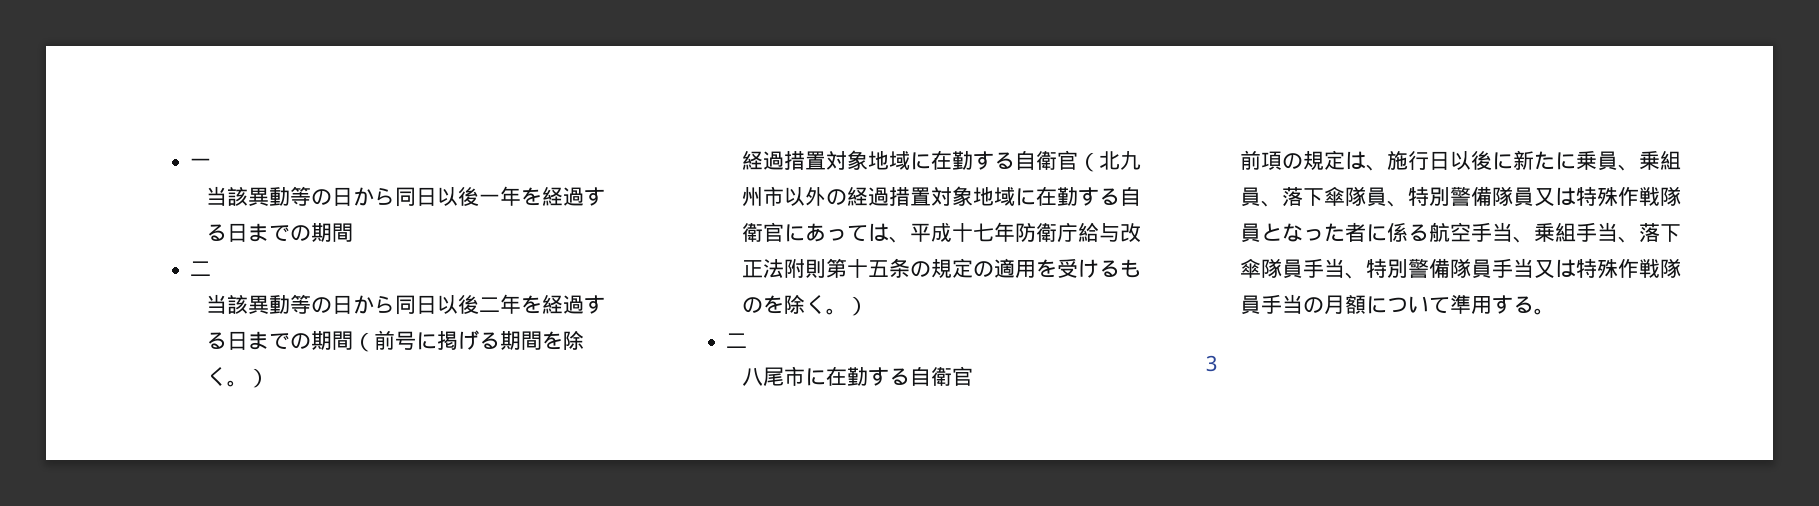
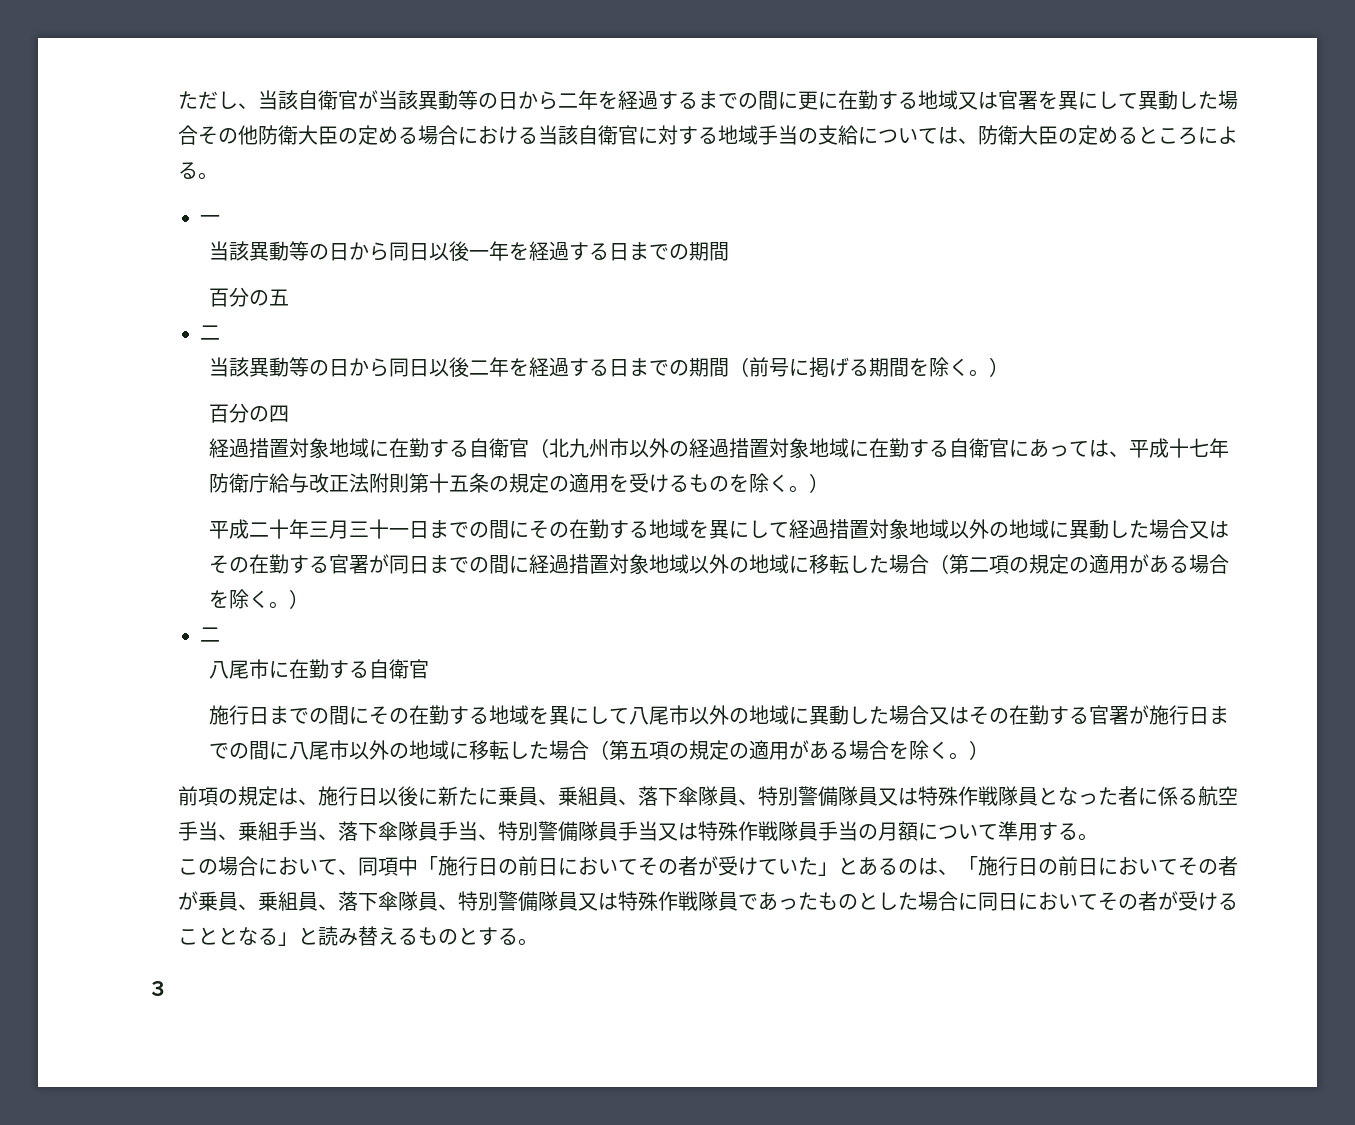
+ ただし、当該自衛官が当該異動等の日から二年を経過するまでの間に更に在勤する地域又は官署を異にして異動した場合その他防衛大臣の定める場合における当該自衛官に対する地域手当の支給については、防衛大臣の定めるところによる。
+ 百分の五
+ 百分の四
+ 平成二十年三月三十一日までの間にその在勤する地域を異にして経過措置対象地域以外の地域に異動した場合又はその在勤する官署が同日までの間に経過措置対象地域以外の地域に移転した場合（第二項の規定の適用がある場合を除く。）
+ 施行日までの間にその在勤する地域を異にして八尾市以外の地域に異動した場合又はその在勤する官署が施行日までの間に八尾市以外の地域に移転した場合（第五項の規定の適用がある場合を除く。）
+ この場合において、同項中「施行日の前日においてその者が受けていた」とあるのは、「施行日の前日においてその者が乗員、乗組員、落下傘隊員、特別警備隊員又は特殊作戦隊員であったものとした場合に同日においてその者が受けることとなる」と読み替えるものとする。

